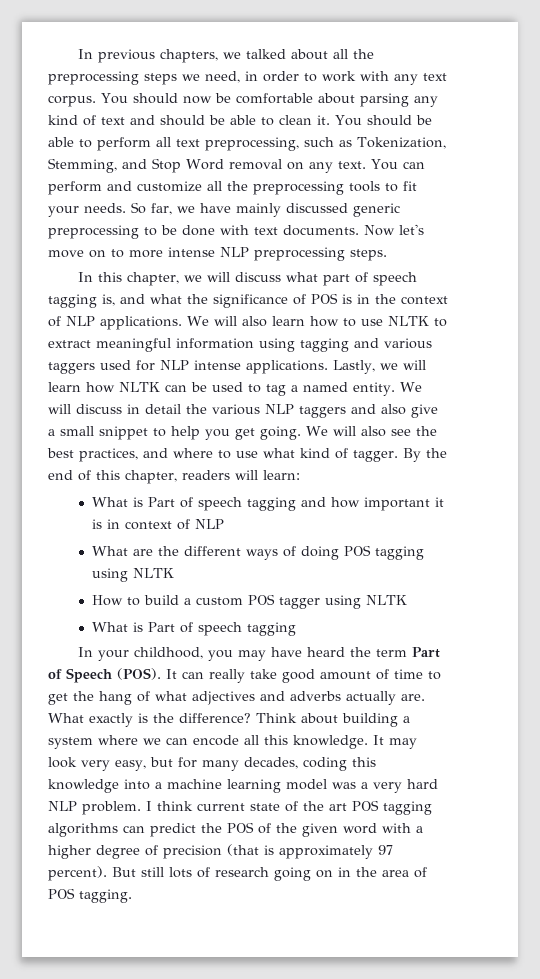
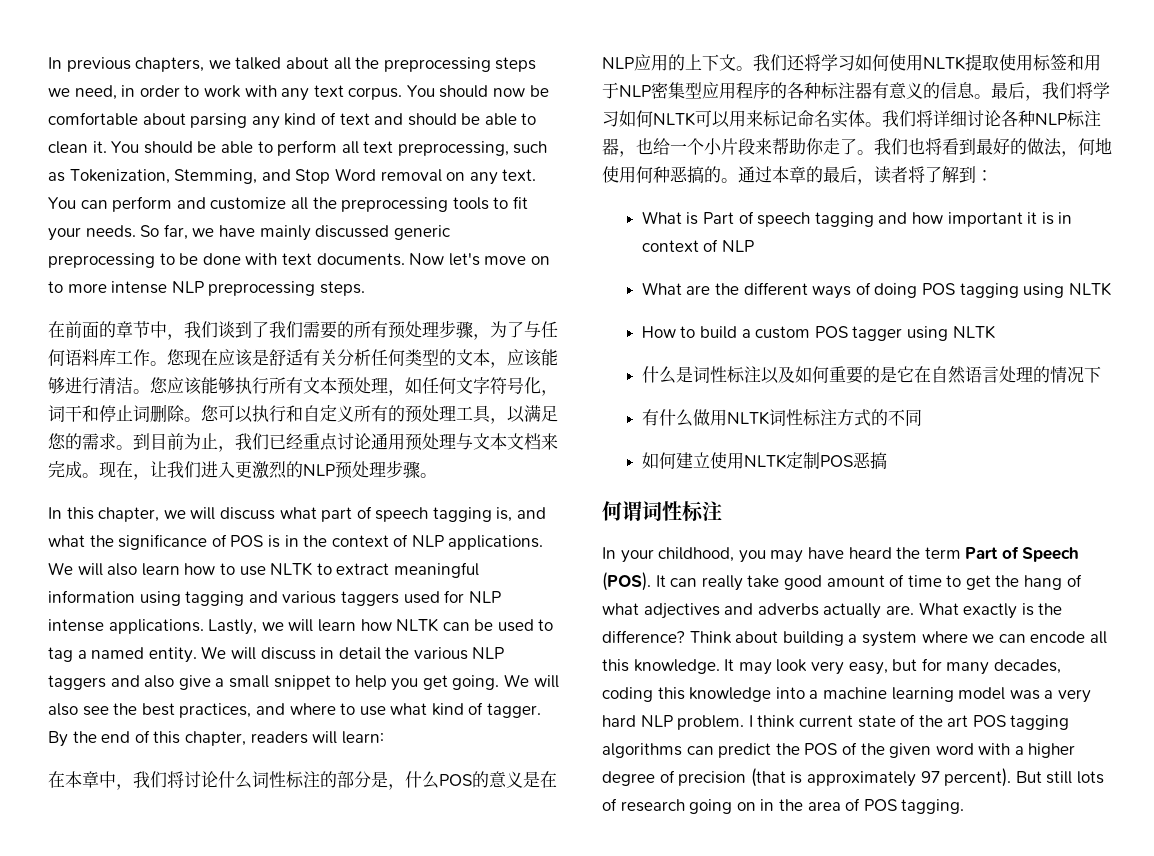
+ 在前面的章节中，我们谈到了我们需要的所有预处理步骤，为了与任何语料库工作。您现在应该是舒适有关分析任何类型的文本，应该能够进行清洁。您应该能够执行所有文本预处理，如任何文字符号化，词干和停止词删除。您可以执行和自定义所有的预处理工具，以满足您的需求。到目前为止，我们已经重点讨论通用预处理与文本文档来完成。现在，让我们进入更激烈的NLP预处理步骤。
+ 在本章中，我们将讨论什么词性标注的部分是，什么POS的意义是在NLP应用的上下文。我们还将学习如何使用NLTK提取使用标签和用于NLP密集型应用程序的各种标注器有意义的信息。最后，我们将学习如何NLTK可以用来标记命名实体。我们将详细讨论各种NLP标注器，也给一个小片段来帮助你走了。我们也将看到最好的做法，何地使用何种恶搞的。通过本章的最后，读者将了解到：
  How to build a custom POS tagger using NLTK
- What is Part of speech tagging
+ 什么是词性标注以及如何重要的是它在自然语言处理的情况下
+ 有什么做用NLTK词性标注方式的不同
+ 如何建立使用NLTK定制POS恶搞
+ 何谓词性标注

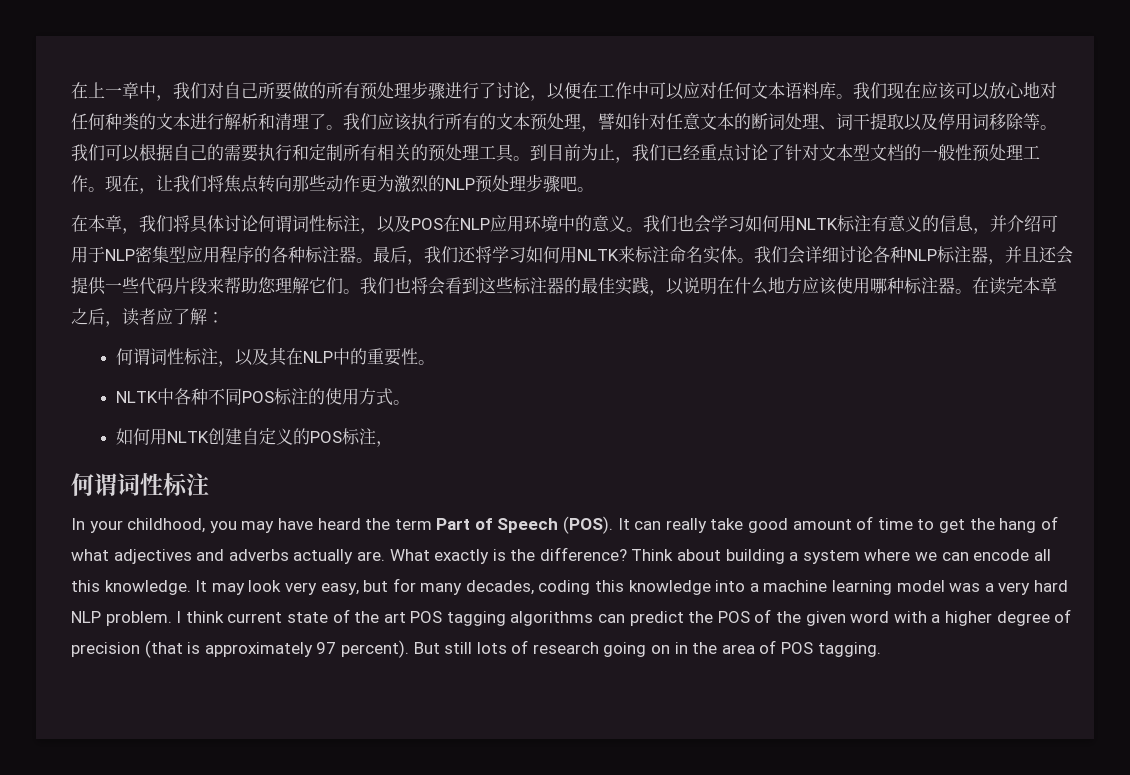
- In previous chapters, we talked about all the preprocessing steps we need, in order to work with any text corpus. You should now be comfortable about parsing any kind of text and should be able to clean it. You should be able to perform all text preprocessing, such as Tokenization, Stemming, and Stop Word removal on any text. You can perform and customize all the preprocessing tools to fit your needs. So far, we have mainly discussed generic preprocessing to be done with text documents. Now let's move on to more intense NLP preprocessing steps.
- 在前面的章节中，我们谈到了我们需要的所有预处理步骤，为了与任何语料库工作。您现在应该是舒适有关分析任何类型的文本，应该能够进行清洁。您应该能够执行所有文本预处理，如任何文字符号化，词干和停止词删除。您可以执行和自定义所有的预处理工具，以满足您的需求。
+ 在上一章中，我们对自己所要做的所有预处理步骤进行了讨论，以便在工作中可以应对任何文本语料库。我们现在应该可以放心地对任何种类的文本进行解析和清理了。我们应该执行所有的文本预处理，譬如针对任意文本的断词处理、词干提取以及停用词移除等。我们可以根据自己的需要执行和定制所有相关的预处理工具。
- 到目前为止，我们已经重点讨论通用预处理与文本文档来完成。现在，让我们进入更激烈的NLP预处理步骤。
- In this chapter, we will discuss what part of speech tagging is, and what the significance of POS is in the context of NLP applications. We will also learn how to use NLTK to extract meaningful information using tagging and various taggers used for NLP intense applications. Lastly, we will learn how NLTK can be used to tag a named entity. We will discuss in detail the various NLP taggers and also give a small snippet to help you get going. We will also see the best practices, and where to use what kind of tagger. By the end of this chapter, readers will learn:
+ 到目前为止，我们已经重点讨论了针对文本型文档的一般性预处理工作。现在，让我们将焦点转向那些动作更为激烈的NLP预处理步骤吧。
- 在本章中，我们将讨论什么词性标注的部分是，什么POS的意义是在NLP应用的上下文。我们还将学习如何使用NLTK提取使用标签和用于NLP密集型应用程序的各种标注器有意义的信息。
+ 在本章，我们将具体讨论何谓词性标注，以及POS在NLP应用环境中的意义。我们也会学习如何用NLTK标注有意义的信息，并介绍可用于NLP密集型应用程序的各种标注器。
- 最后，我们将学习如何NLTK可以用来标记命名实体。
+ 最后，我们还将学习如何用NLTK来标注命名实体。
- 我们将详细讨论各种NLP标注器，也给一个小片段来帮助你走了。我们也将看到最好的做法，何地使用何种恶搞的。通过本章的最后，读者将了解到：
- What is Part of speech tagging and how important it is in context of NLP
- What are the different ways of doing POS tagging using NLTK
- How to build a custom POS tagger using NLTK
- 什么是词性标注以及如何重要的是它在自然语言处理的情况下
- 有什么做用NLTK词性标注方式的不同
- 如何建立使用NLTK定制POS恶搞
+ 我们会详细讨论各种NLP标注器，并且还会提供一些代码片段来帮助您理解它们。我们也将会看到这些标注器的最佳实践，以说明在什么地方应该使用哪种标注器。在读完本章之后，读者应了解：
+ 何谓词性标注，以及其在NLP中的重要性。
+ NLTK中各种不同POS标注的使用方式。
+ 如何用NLTK创建自定义的POS标注，

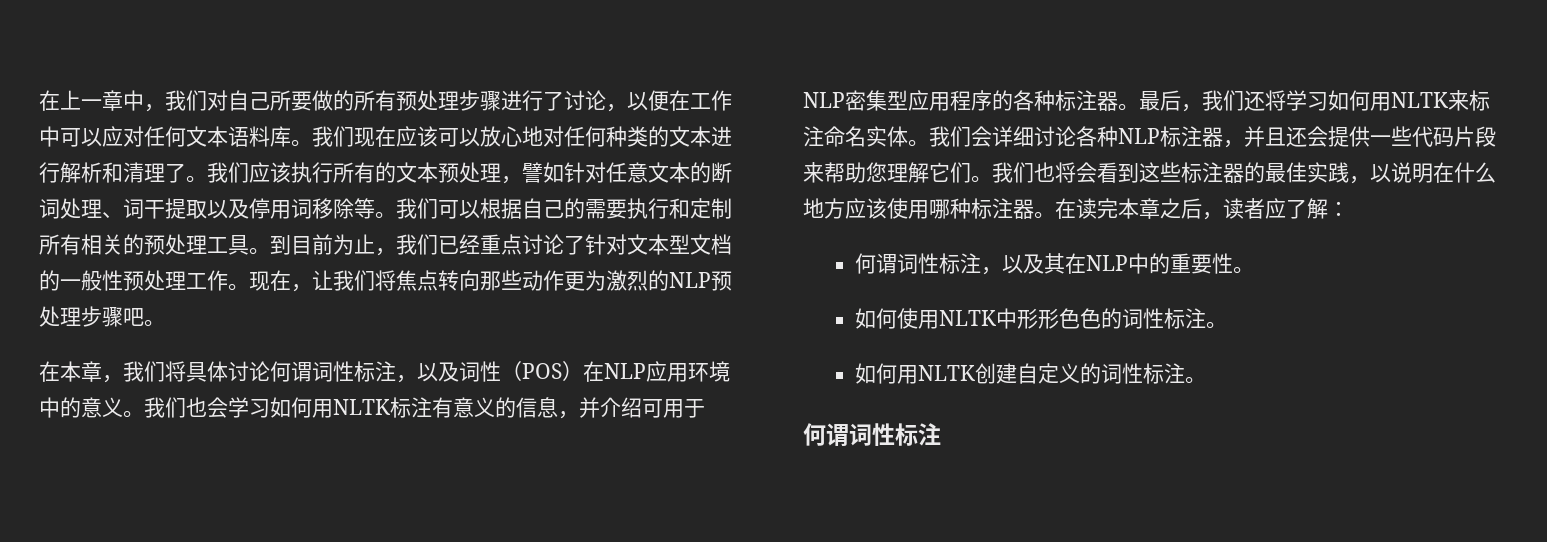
- 在本章，我们将具体讨论何谓词性标注，以及POS在NLP应用环境中的意义。
+ 在本章，我们将具体讨论何谓词性标注，以及词性（POS）在NLP应用环境中的意义。
- NLTK中各种不同POS标注的使用方式。
+ 如何使用NLTK中形形色色的词性标注。
- 如何用NLTK创建自定义的POS标注，
+ 如何用NLTK创建自定义的词性标注。
  何谓词性标注
- In your childhood, you may have heard the term Part of Speech (POS). It can really take good amount of time to get the hang of what adjectives and adverbs actually are. What exactly is the difference? Think about building a system where we can encode all this knowledge. It may look very easy, but for many decades, coding this knowledge into a machine learning model was a very hard NLP problem. I think current state of the art POS tagging algorithms can predict the POS of the given word with a higher degree of precision (that is approximately 97 percent). But still lots of research going on in the area of POS tagging.

